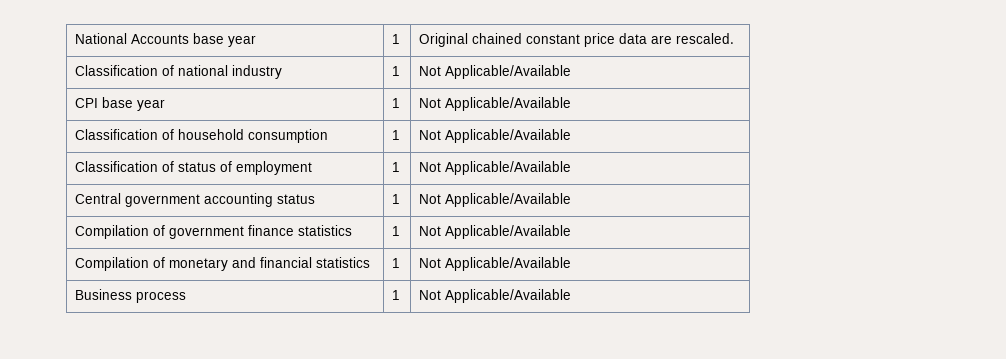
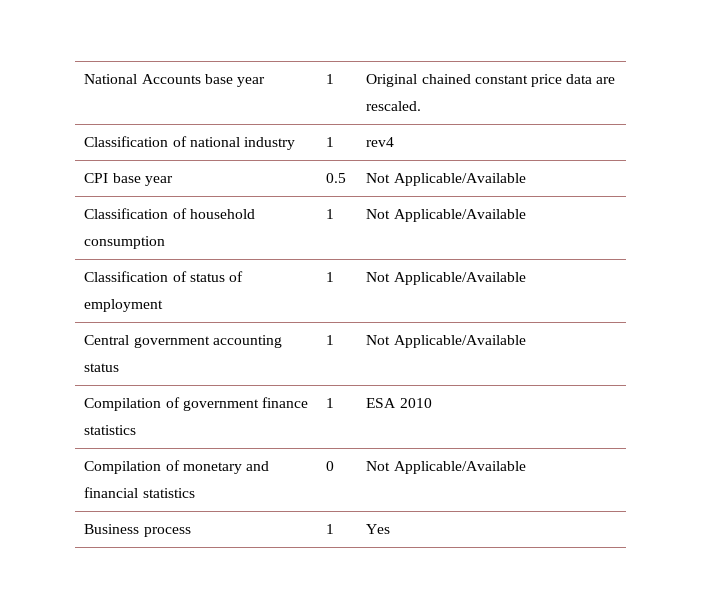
- Classification of national industry | 1 | Not Applicable/Available
+ Classification of national industry | 1 | rev4
- CPI base year | 1 | Not Applicable/Available
+ CPI base year | 0.5 | Not Applicable/Available
- Compilation of government finance statistics | 1 | Not Applicable/Available
+ Compilation of government finance statistics | 1 | ESA 2010
- Compilation of monetary and financial statistics | 1 | Not Applicable/Available
+ Compilation of monetary and financial statistics | 0 | Not Applicable/Available
- Business process | 1 | Not Applicable/Available
+ Business process | 1 | Yes

